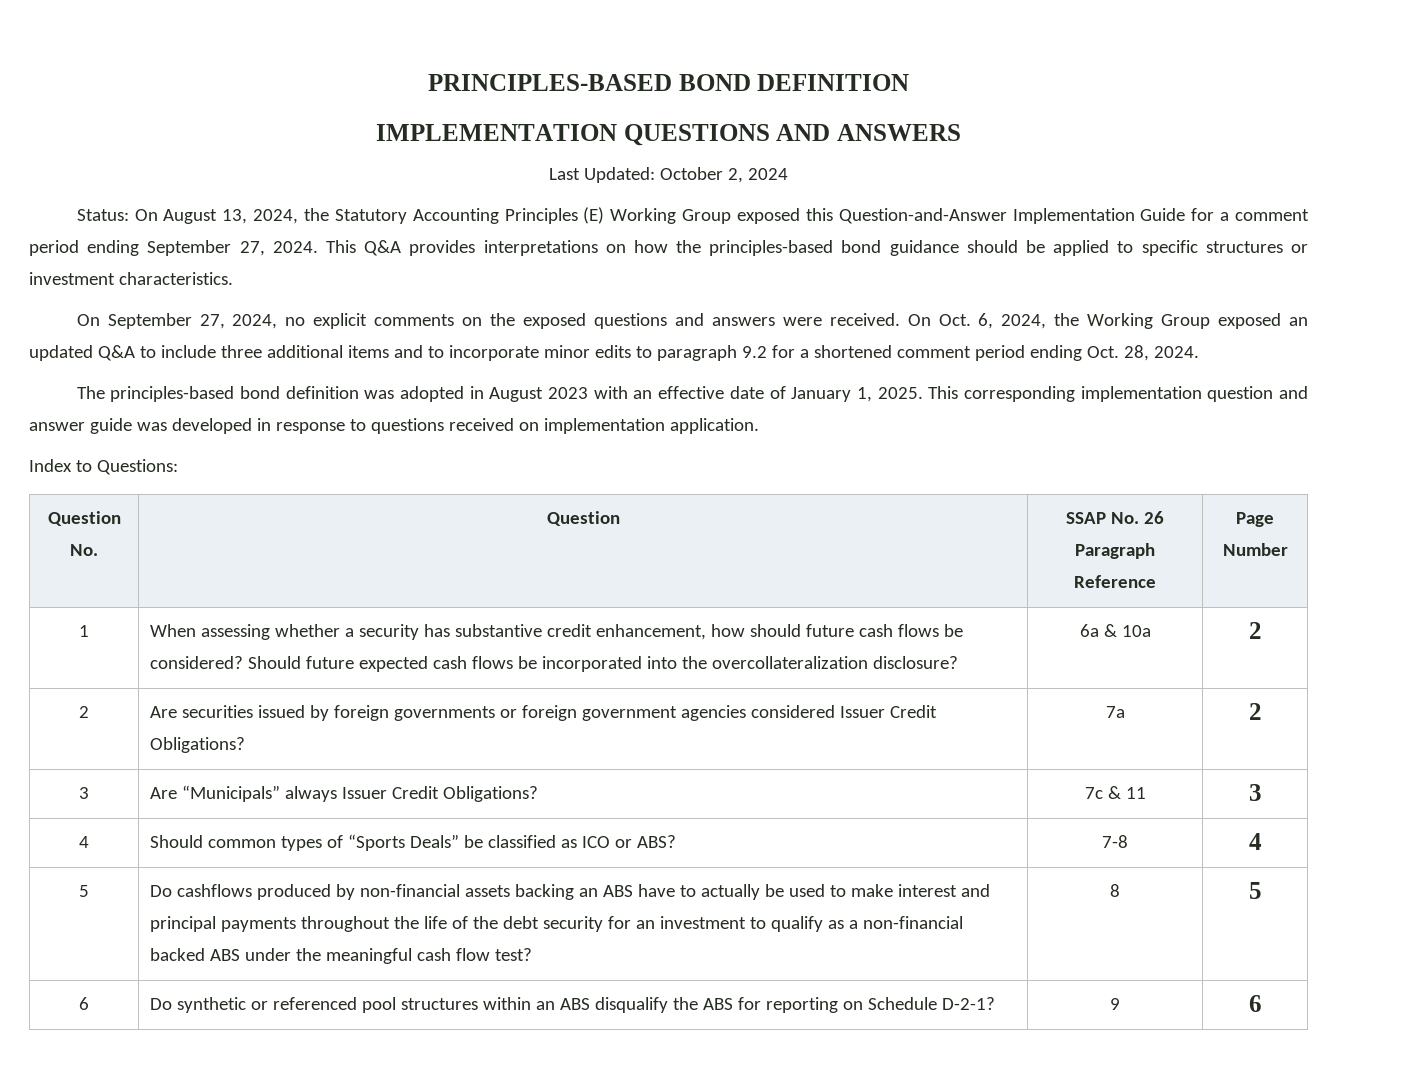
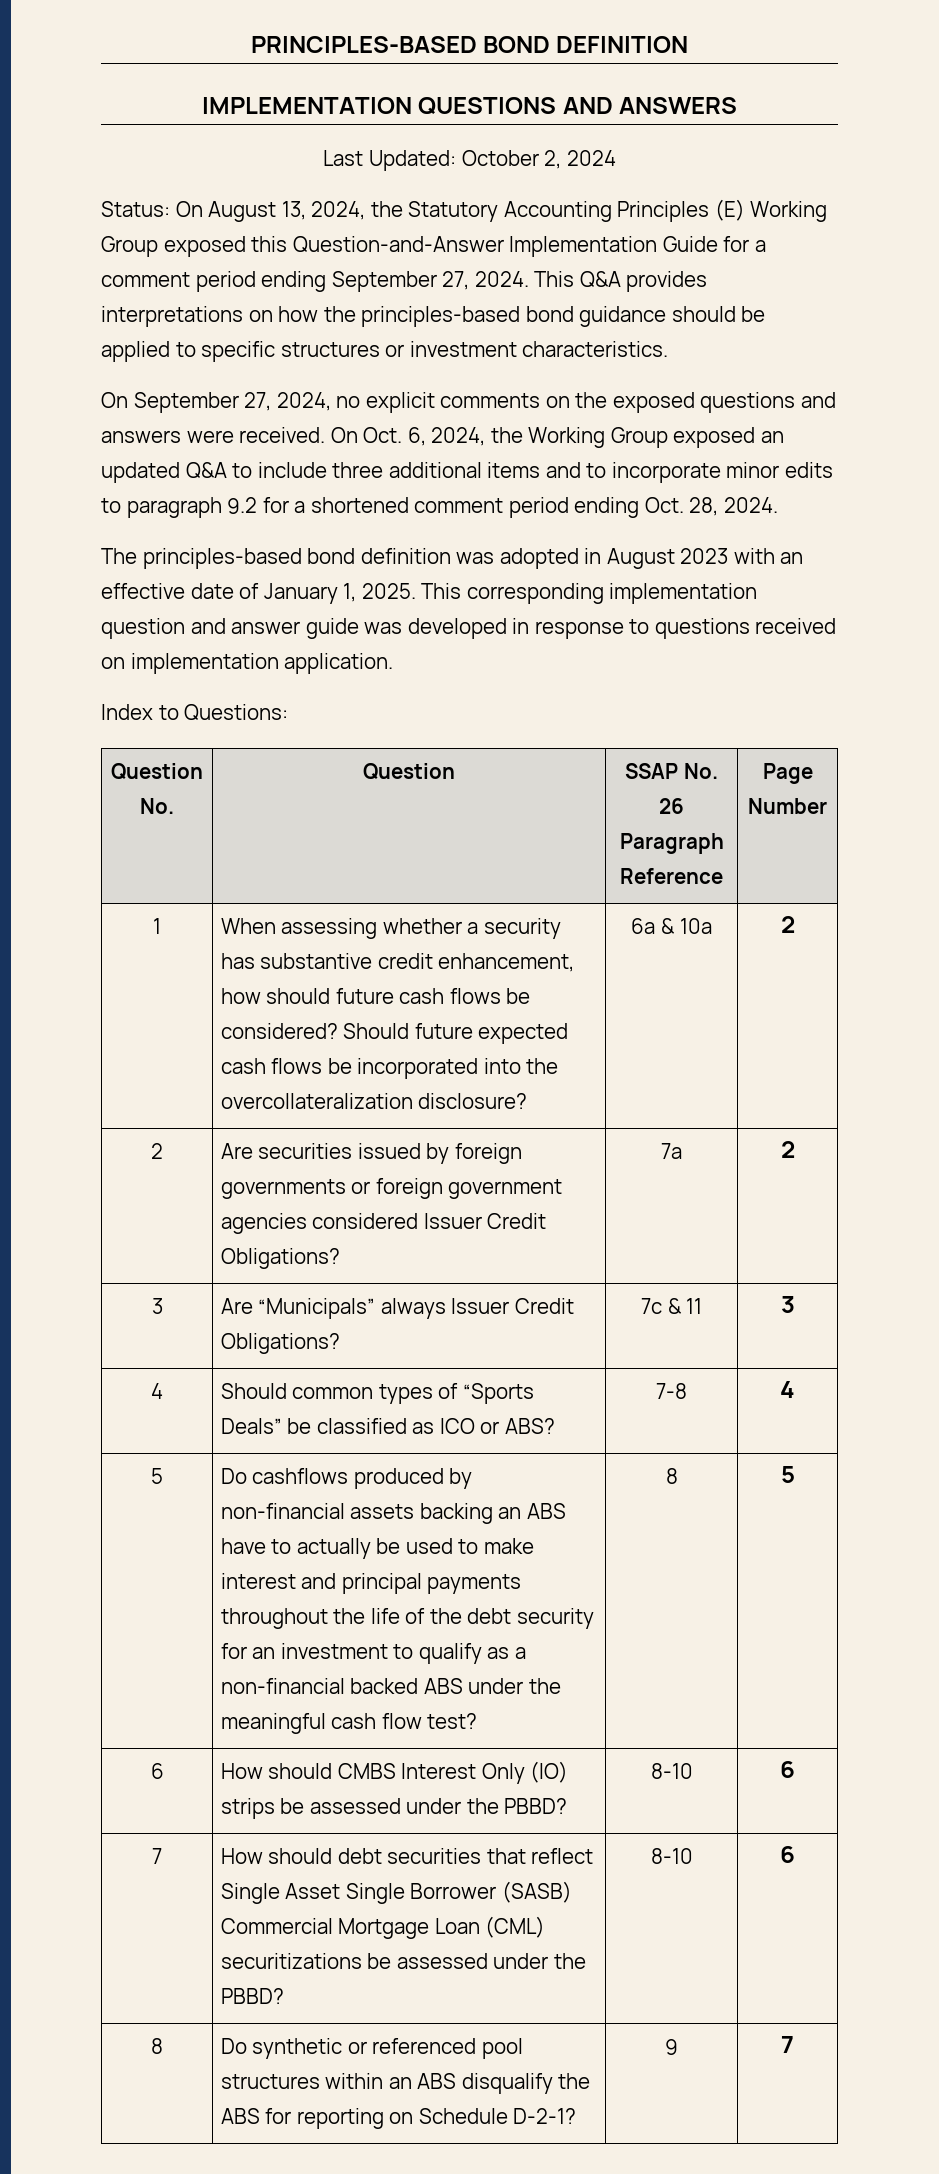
- 6 | Do synthetic or referenced pool structures within an ABS disqualify the ABS for reporting on Schedule D-2-1? | 9 | 6
+ 6 | How should CMBS Interest Only (IO) strips be assessed under the PBBD? | 8-10 | 6
+ 7 | How should debt securities that reflect Single Asset Single Borrower (SASB) Commercial Mortgage Loan (CML) securitizations be assessed under the PBBD? | 8-10 | 6
+ 8 | Do synthetic or referenced pool structures within an ABS disqualify the ABS for reporting on Schedule D-2-1? | 9 | 7

